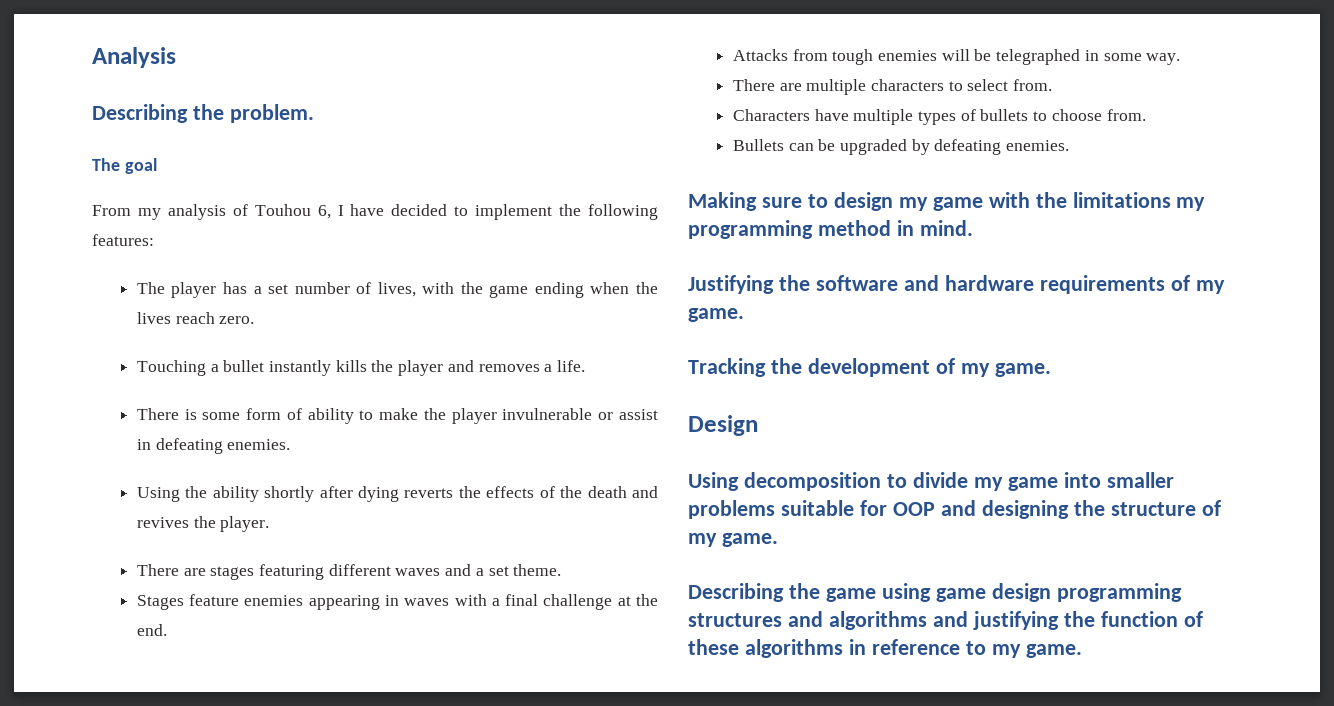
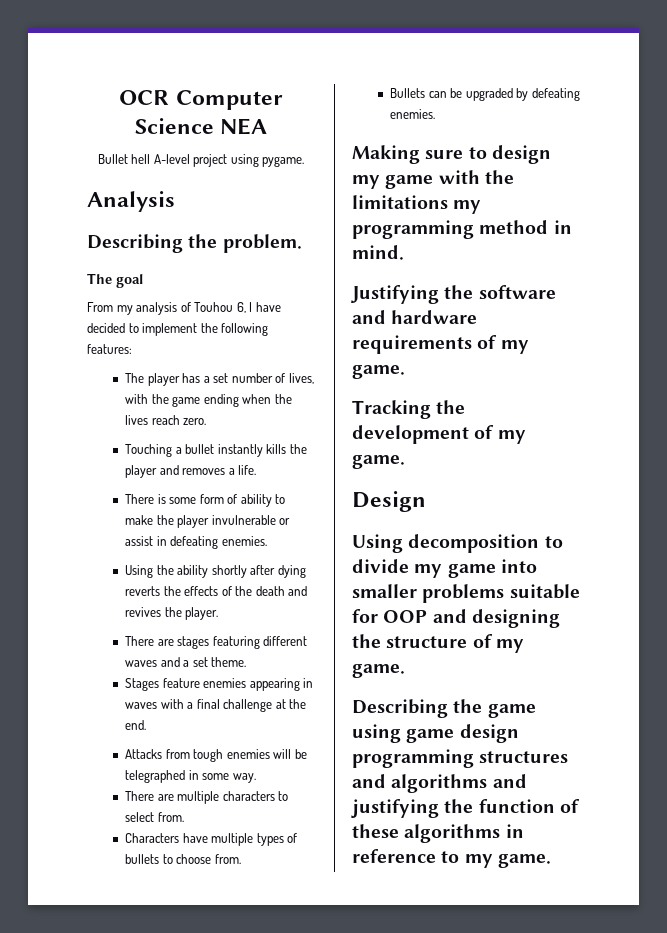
+ OCR Computer Science NEA
+ Bullet hell A-level project using pygame.

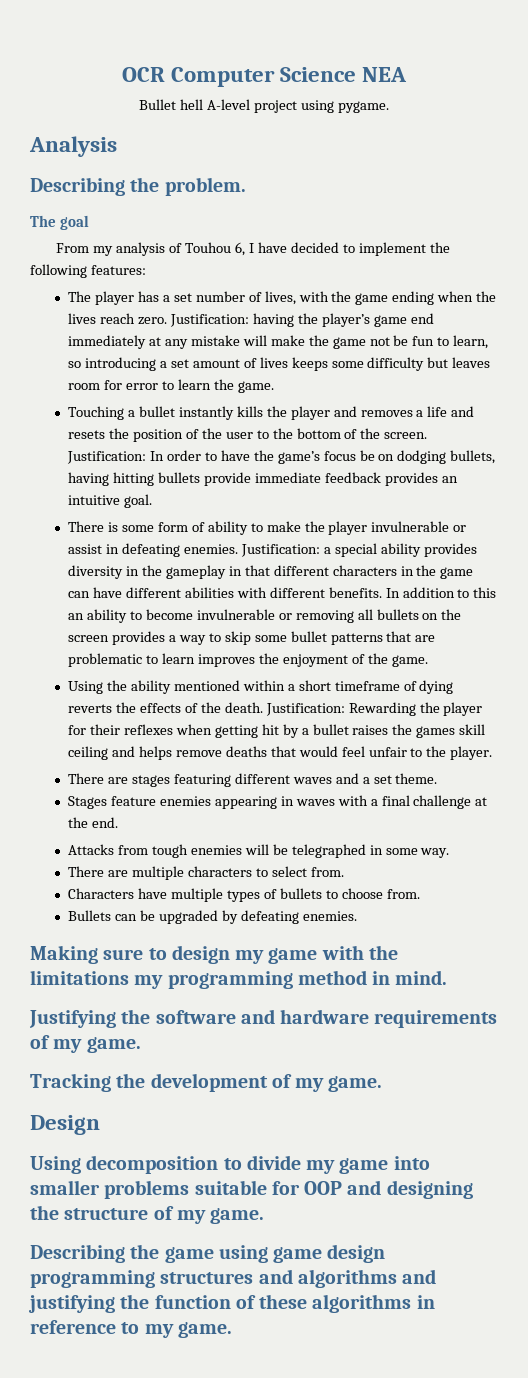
+ Justification: having the player’s game end immediately at any mistake will make the game not be fun to learn, so introducing a set amount of lives keeps some difficulty but leaves room for error to learn the game.
- Touching a bullet instantly kills the player and removes a life.
+ Touching a bullet instantly kills the player and removes a life and resets the position of the user to the bottom of the screen. Justification: In order to have the game’s focus be on dodging bullets, having hitting bullets provide immediate feedback provides an intuitive goal.
- There is some form of ability to make the player invulnerable or assist in defeating enemies.
- Using the ability shortly after dying reverts the effects of the death and revives the player.
+ There is some form of ability to make the player invulnerable or assist in defeating enemies. Justification: a special ability provides diversity in the gameplay in that different characters in the game can have different abilities with different benefits. In addition to this an ability to become invulnerable or removing all bullets on the screen provides a way to skip some bullet patterns that are problematic to learn improves the enjoyment of the game.
+ Using the ability mentioned within a short timeframe of dying reverts the effects of the death. Justification: Rewarding the player for their reflexes when getting hit by a bullet raises the games skill ceiling and helps remove deaths that would feel unfair to the player.

